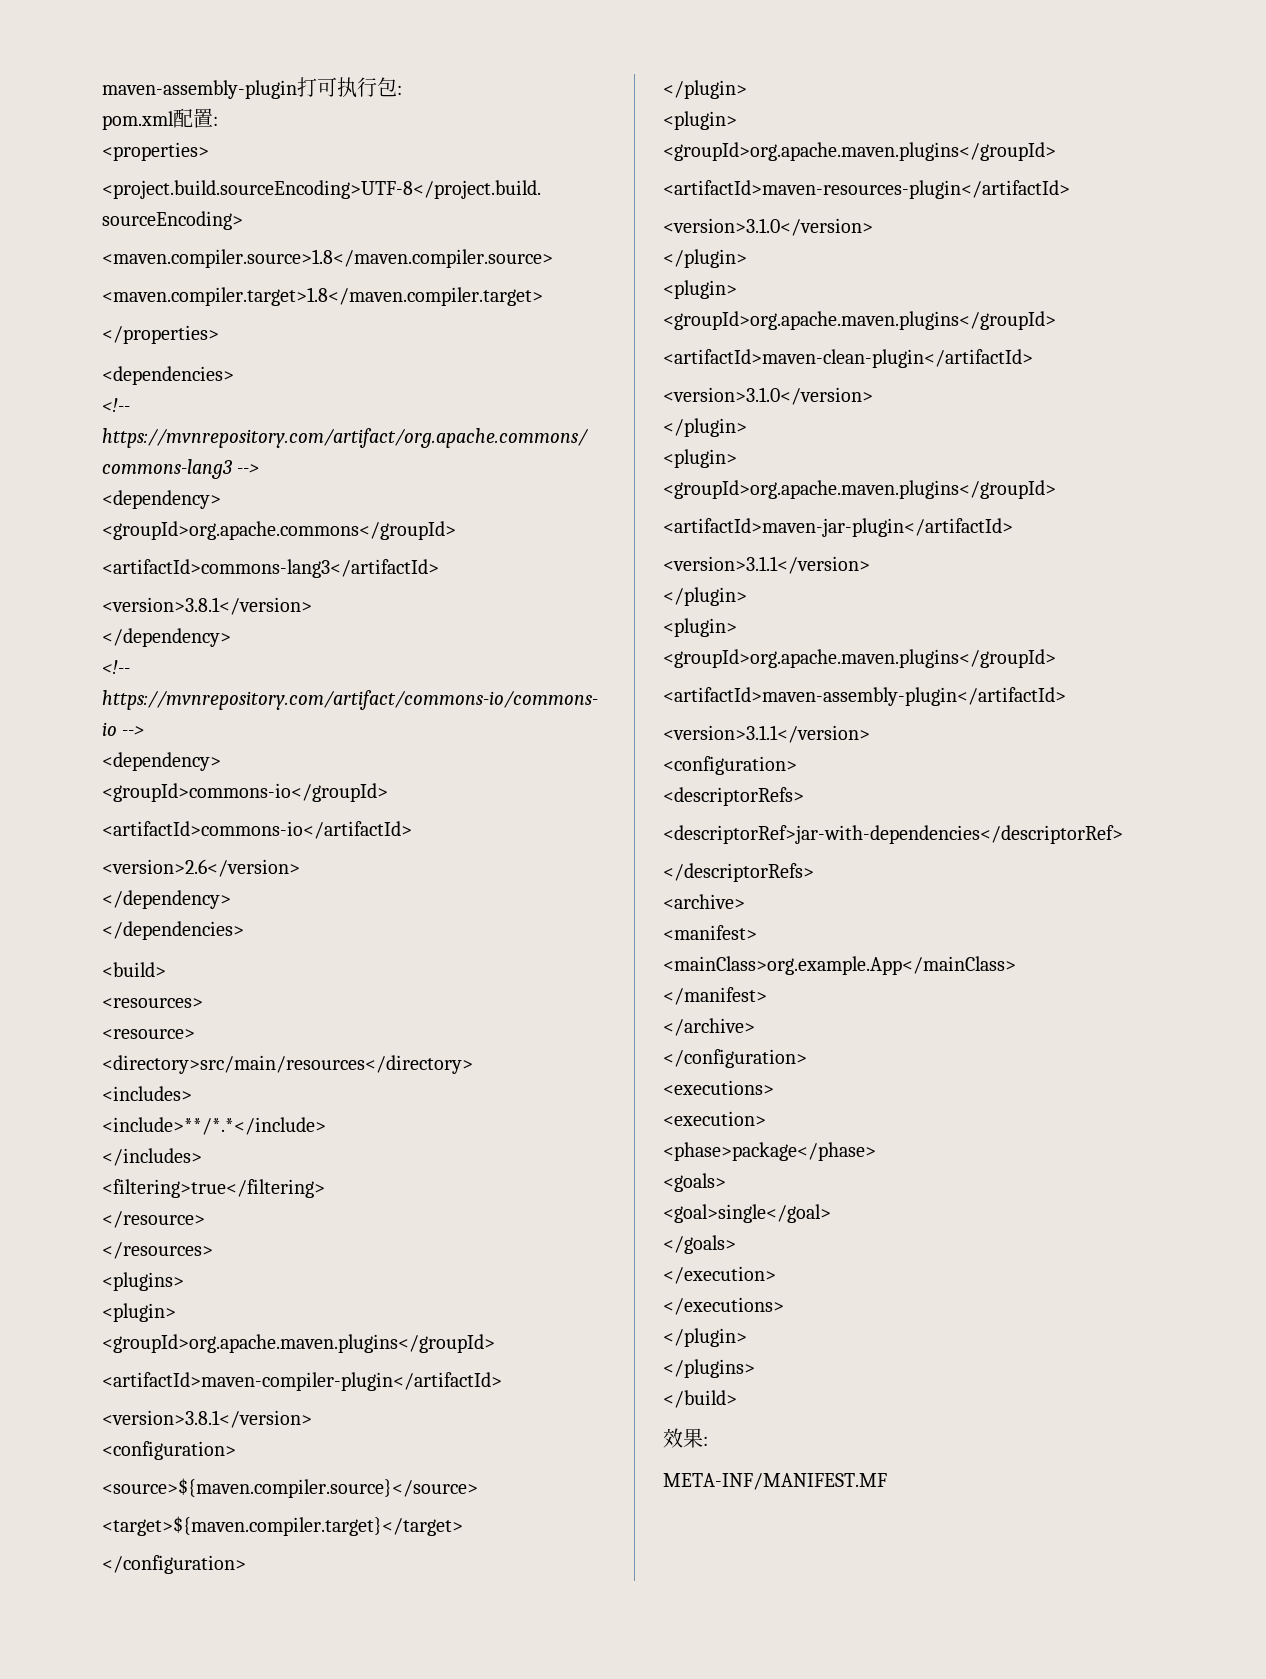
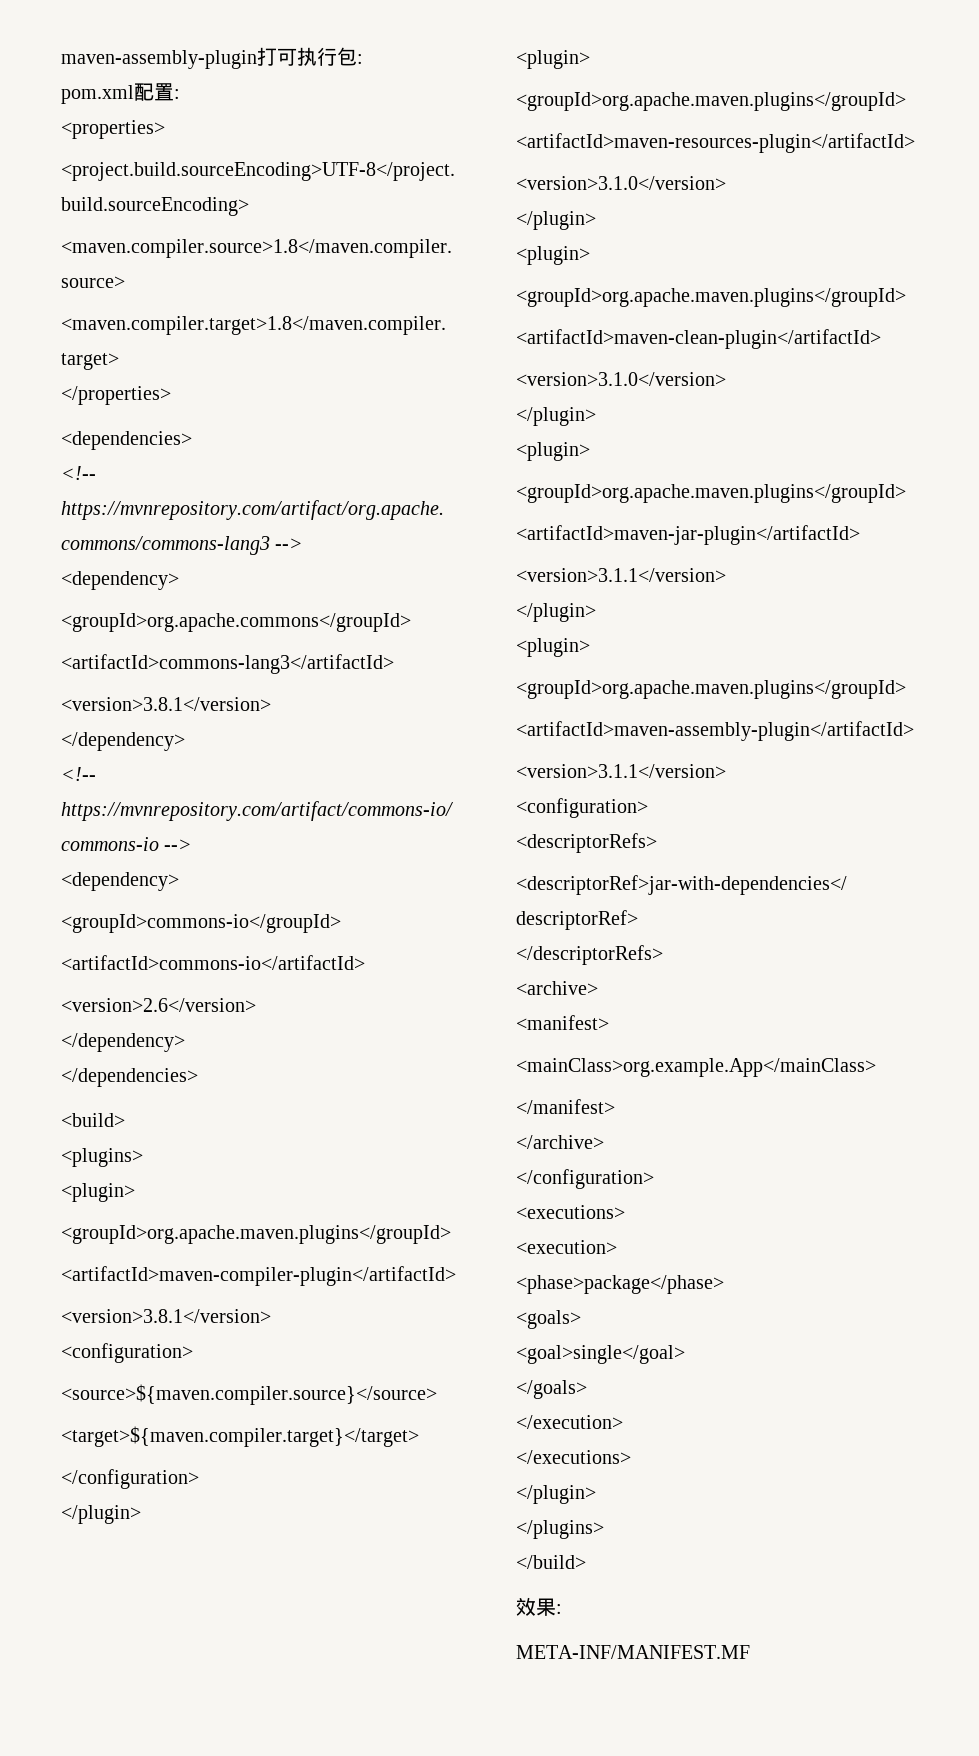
- <resources>
- <resource>
- <directory>src/main/resources</directory>
- <includes>
- <include>**/*.*</include>
- </includes>
- <filtering>true</filtering>
- </resource>
- </resources>

